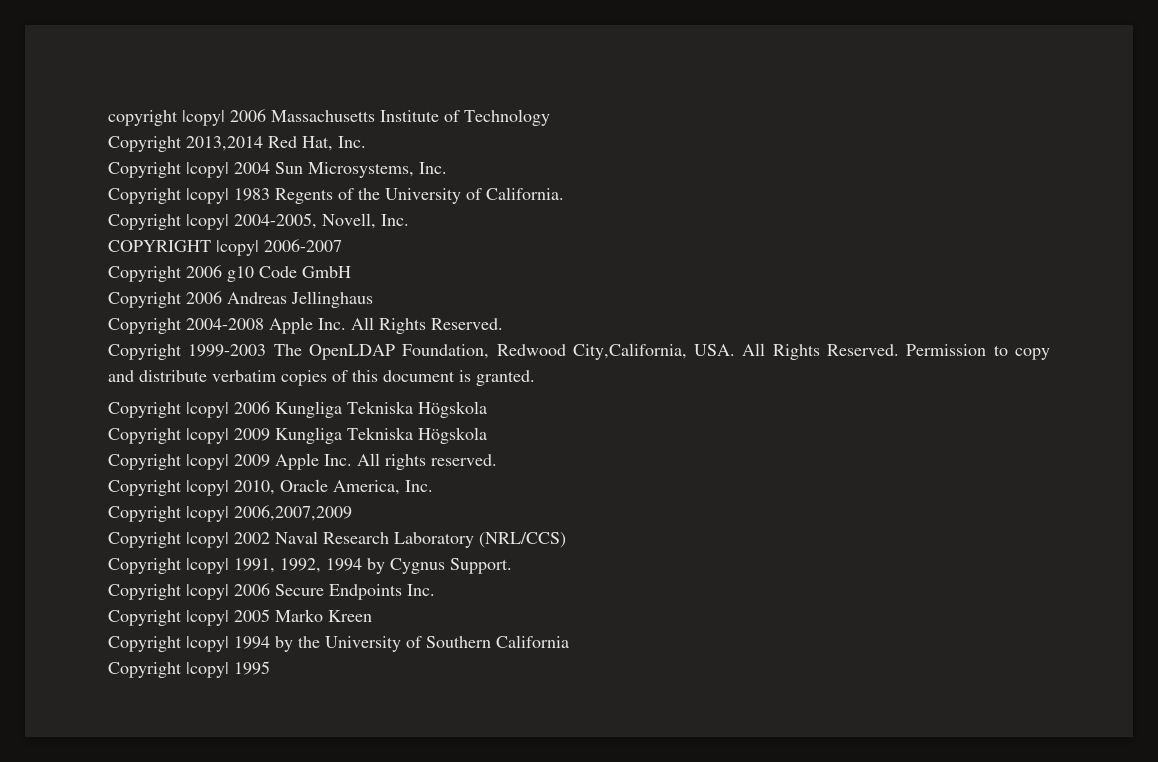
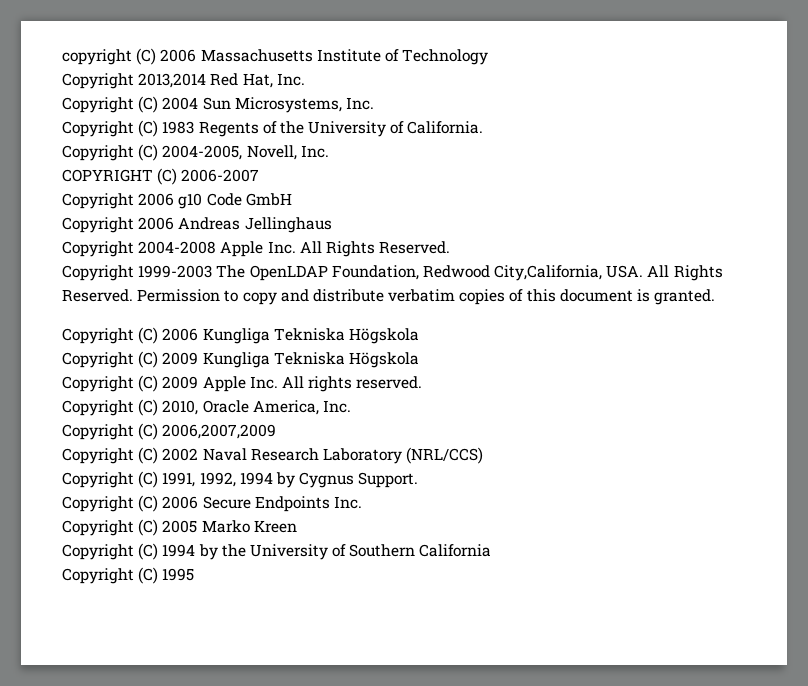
- copyright |copy| 2006 Massachusetts Institute of Technology
+ copyright (C) 2006 Massachusetts Institute of Technology
- Copyright |copy| 2004 Sun Microsystems, Inc.
+ Copyright (C) 2004 Sun Microsystems, Inc.
- Copyright |copy| 1983 Regents of the University of California.
+ Copyright (C) 1983 Regents of the University of California.
- Copyright |copy| 2004-2005, Novell, Inc.
+ Copyright (C) 2004-2005, Novell, Inc.
- COPYRIGHT |copy| 2006-2007
+ COPYRIGHT (C) 2006-2007
- Copyright |copy| 2006 Kungliga Tekniska Högskola
+ Copyright (C) 2006 Kungliga Tekniska Högskola
- Copyright |copy| 2009 Kungliga Tekniska Högskola
+ Copyright (C) 2009 Kungliga Tekniska Högskola
- Copyright |copy| 2009 Apple Inc. All rights reserved.
+ Copyright (C) 2009 Apple Inc. All rights reserved.
- Copyright |copy| 2010, Oracle America, Inc.
+ Copyright (C) 2010, Oracle America, Inc.
- Copyright |copy| 2006,2007,2009
+ Copyright (C) 2006,2007,2009
- Copyright |copy| 2002 Naval Research Laboratory (NRL/CCS)
+ Copyright (C) 2002 Naval Research Laboratory (NRL/CCS)
- Copyright |copy| 1991, 1992, 1994 by Cygnus Support.
+ Copyright (C) 1991, 1992, 1994 by Cygnus Support.
- Copyright |copy| 2006 Secure Endpoints Inc.
+ Copyright (C) 2006 Secure Endpoints Inc.
- Copyright |copy| 2005 Marko Kreen
+ Copyright (C) 2005 Marko Kreen
- Copyright |copy| 1994 by the University of Southern California
+ Copyright (C) 1994 by the University of Southern California
- Copyright |copy| 1995
+ Copyright (C) 1995

